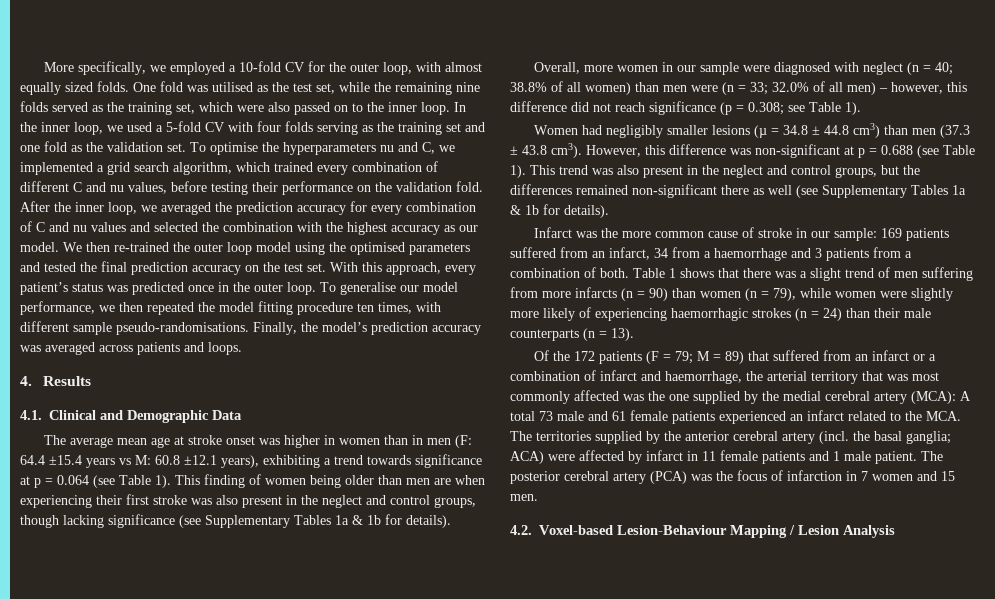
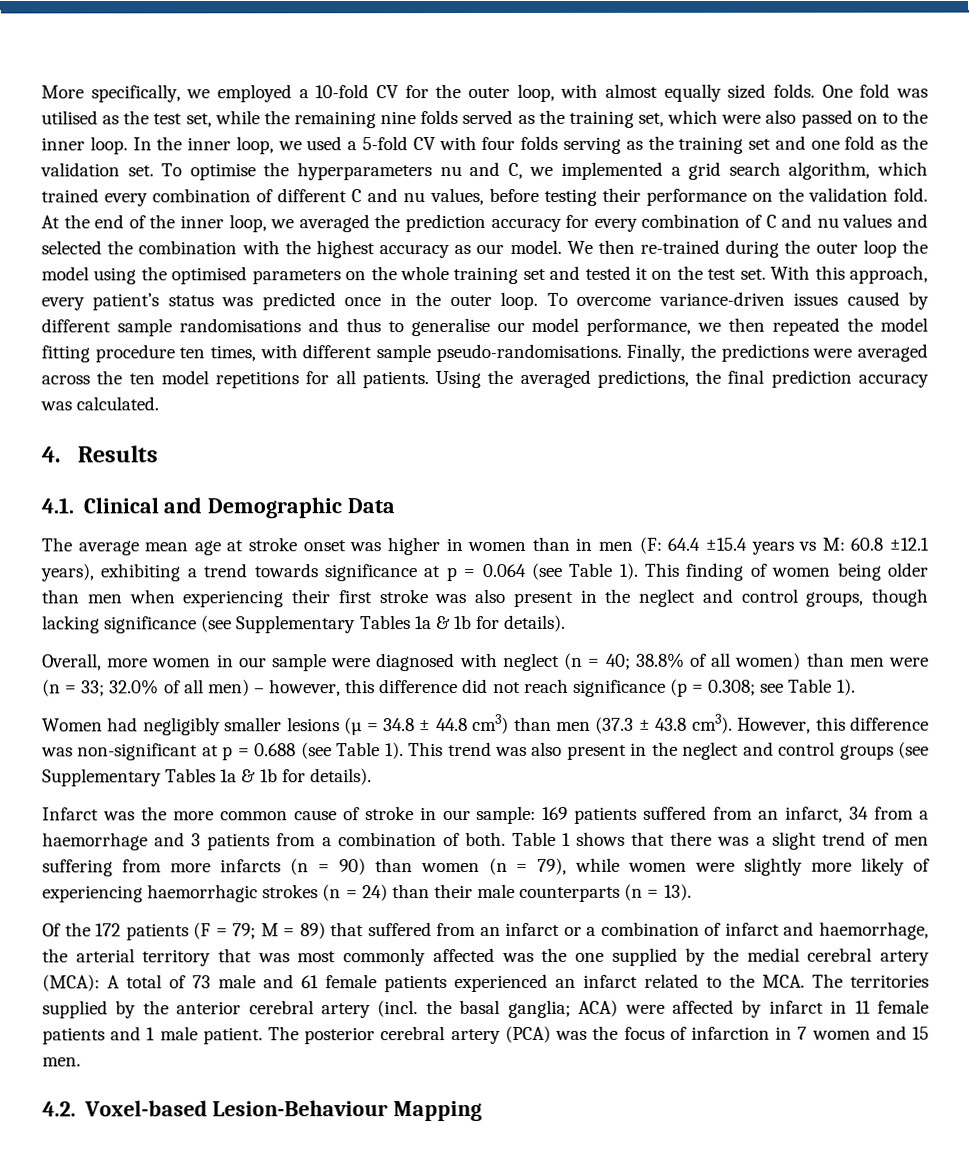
- After the inner loop, we averaged the prediction accuracy for every combination of C and nu values and selected the combination with the highest accuracy as our model.
+ At the end of the inner loop, we averaged the prediction accuracy for every combination of C and nu values and selected the combination with the highest accuracy as our model.
- We then re-trained the outer loop model using the optimised parameters and tested the final prediction accuracy on the test set.
+ We then re-trained during the outer loop the model using the optimised parameters on the whole training set and tested it on the test set.
- To generalise our model performance, we then repeated the model fitting procedure ten times, with different sample pseudo-randomisations.
+ To overcome variance-driven issues caused by different sample randomisations and thus to generalise our model performance, we then repeated the model fitting procedure ten times, with different sample pseudo-randomisations.
- Finally, the model’s prediction accuracy was averaged across patients and loops.
+ Finally, the predictions were averaged across the ten model repetitions for all patients. Using the averaged predictions, the final prediction accuracy was calculated.
- This finding of women being older than men are when experiencing their first stroke was also present in the neglect and control groups, though lacking significance (see Supplementary Tables 1a & 1b for details).
+ This finding of women being older than men when experiencing their first stroke was also present in the neglect and control groups, though lacking significance (see Supplementary Tables 1a & 1b for details).
- This trend was also present in the neglect and control groups, but the differences remained non-significant there as well (see Supplementary Tables 1a & 1b for details).
+ This trend was also present in the neglect and control groups (see Supplementary Tables 1a & 1b for details).
- A total 73 male and 61 female patients experienced an infarct related to the MCA. The territories supplied by the anterior cerebral artery (incl. the basal ganglia;
+ A total of 73 male and 61 female patients experienced an infarct related to the MCA. The territories supplied by the anterior cerebral artery (incl. the basal ganglia;
- 4.2. Voxel-based Lesion-Behaviour Mapping / Lesion Analysis
+ 4.2. Voxel-based Lesion-Behaviour Mapping

